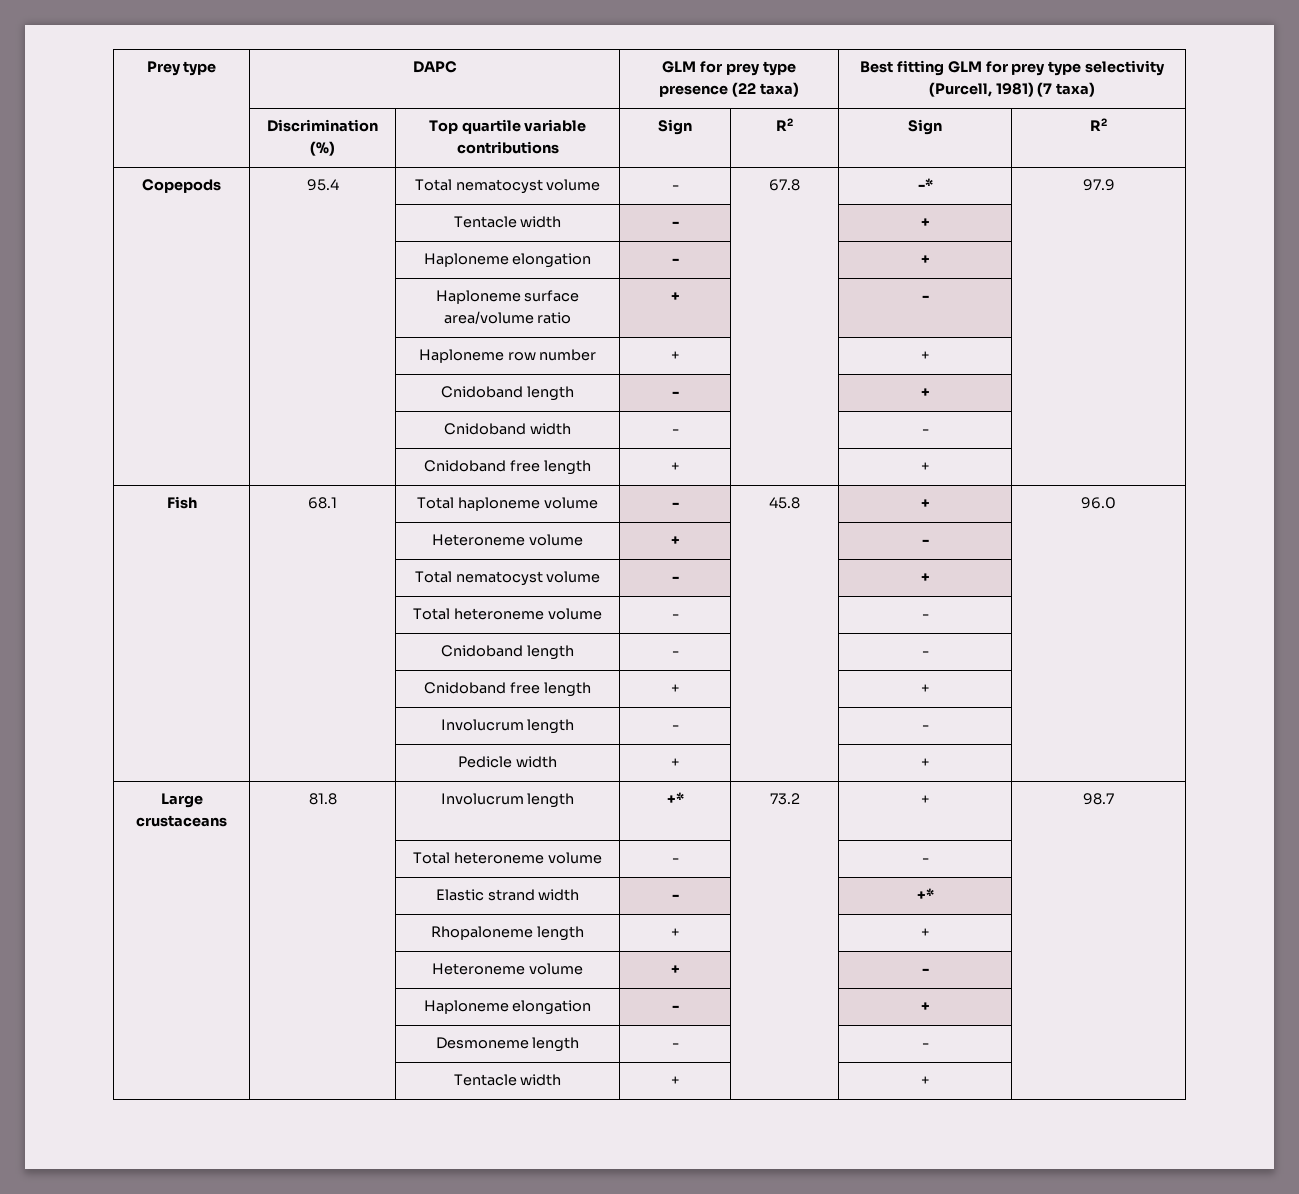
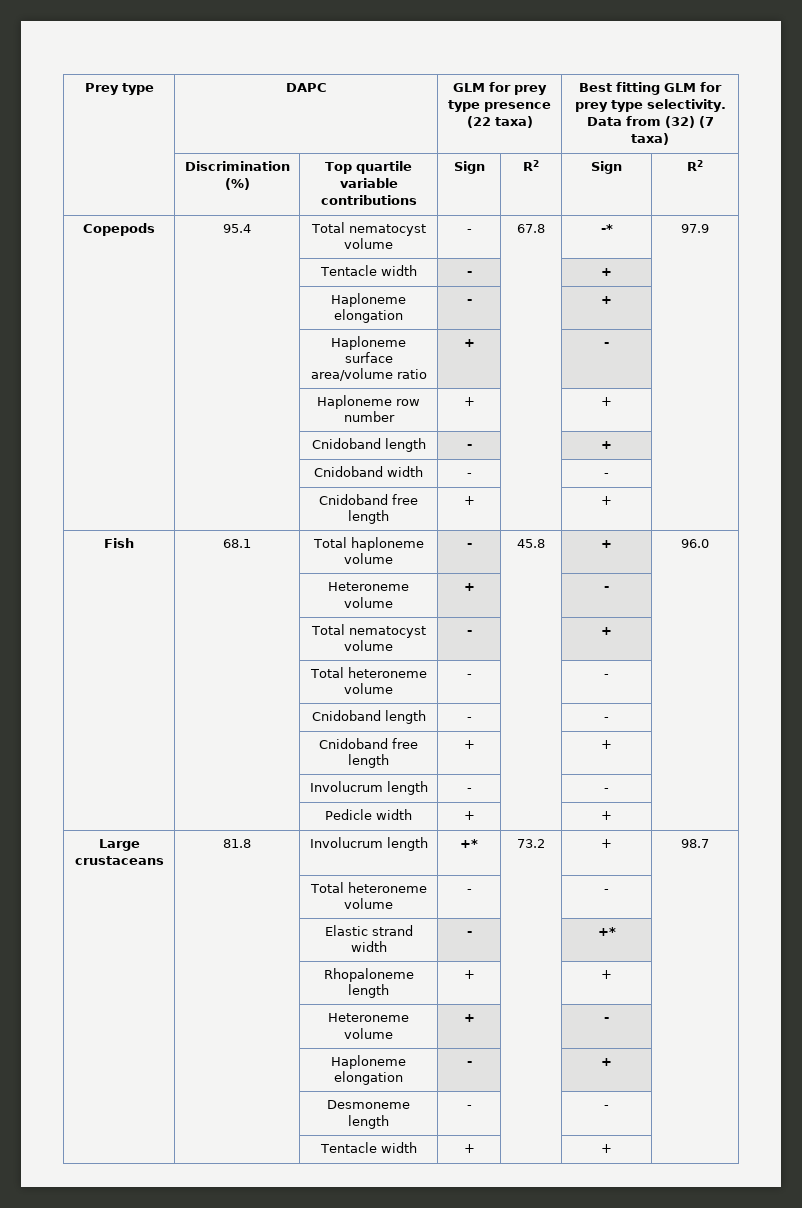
- Prey type | DAPC | GLM for prey type presence (22 taxa) | Best fitting GLM for prey type selectivity (Purcell, 1981) (7 taxa)
+ Prey type | DAPC | GLM for prey type presence (22 taxa) | Best fitting GLM for prey type selectivity. Data from (32) (7 taxa)

